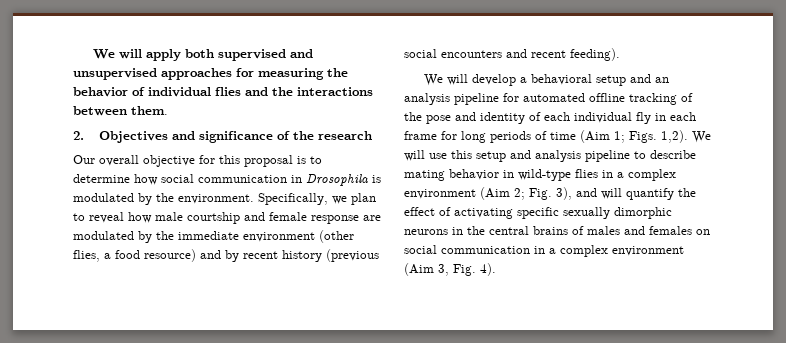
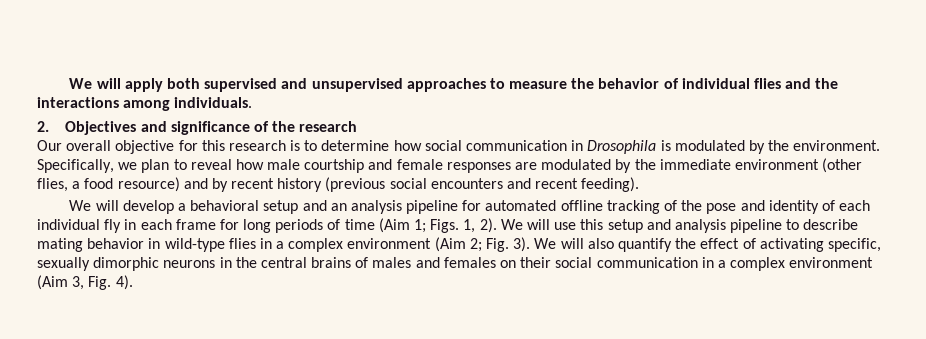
- We will apply both supervised and unsupervised approaches for measuring the behavior of individual flies and the interactions between them.
+ We will apply both supervised and unsupervised approaches to measure the behavior of individual flies and the interactions among individuals.
- Our overall objective for this proposal is to determine how social communication in Drosophila is modulated by the environment.
+ Our overall objective for this research is to determine how social communication in Drosophila is modulated by the environment.
- Specifically, we plan to reveal how male courtship and female response are modulated by the immediate environment (other flies, a food resource) and by recent history (previous social encounters and recent feeding).
+ Specifically, we plan to reveal how male courtship and female responses are modulated by the immediate environment (other flies, a food resource) and by recent history (previous social encounters and recent feeding).
- We will develop a behavioral setup and an analysis pipeline for automated offline tracking of the pose and identity of each individual fly in each frame for long periods of time (Aim 1; Figs. 1,2).
+ We will develop a behavioral setup and an analysis pipeline for automated offline tracking of the pose and identity of each individual fly in each frame for long periods of time (Aim 1; Figs. 1, 2).
- We will use this setup and analysis pipeline to describe mating behavior in wild-type flies in a complex environment (Aim 2; Fig. 3), and will quantify the effect of activating specific sexually dimorphic neurons in the central brains of males and females on social communication in a complex environment (Aim 3, Fig. 4).
+ We will use this setup and analysis pipeline to describe mating behavior in wild-type flies in a complex environment (Aim 2; Fig. 3). We will also quantify the effect of activating specific, sexually dimorphic neurons in the central brains of males and females on their social communication in a complex environment (Aim 3, Fig. 4).

